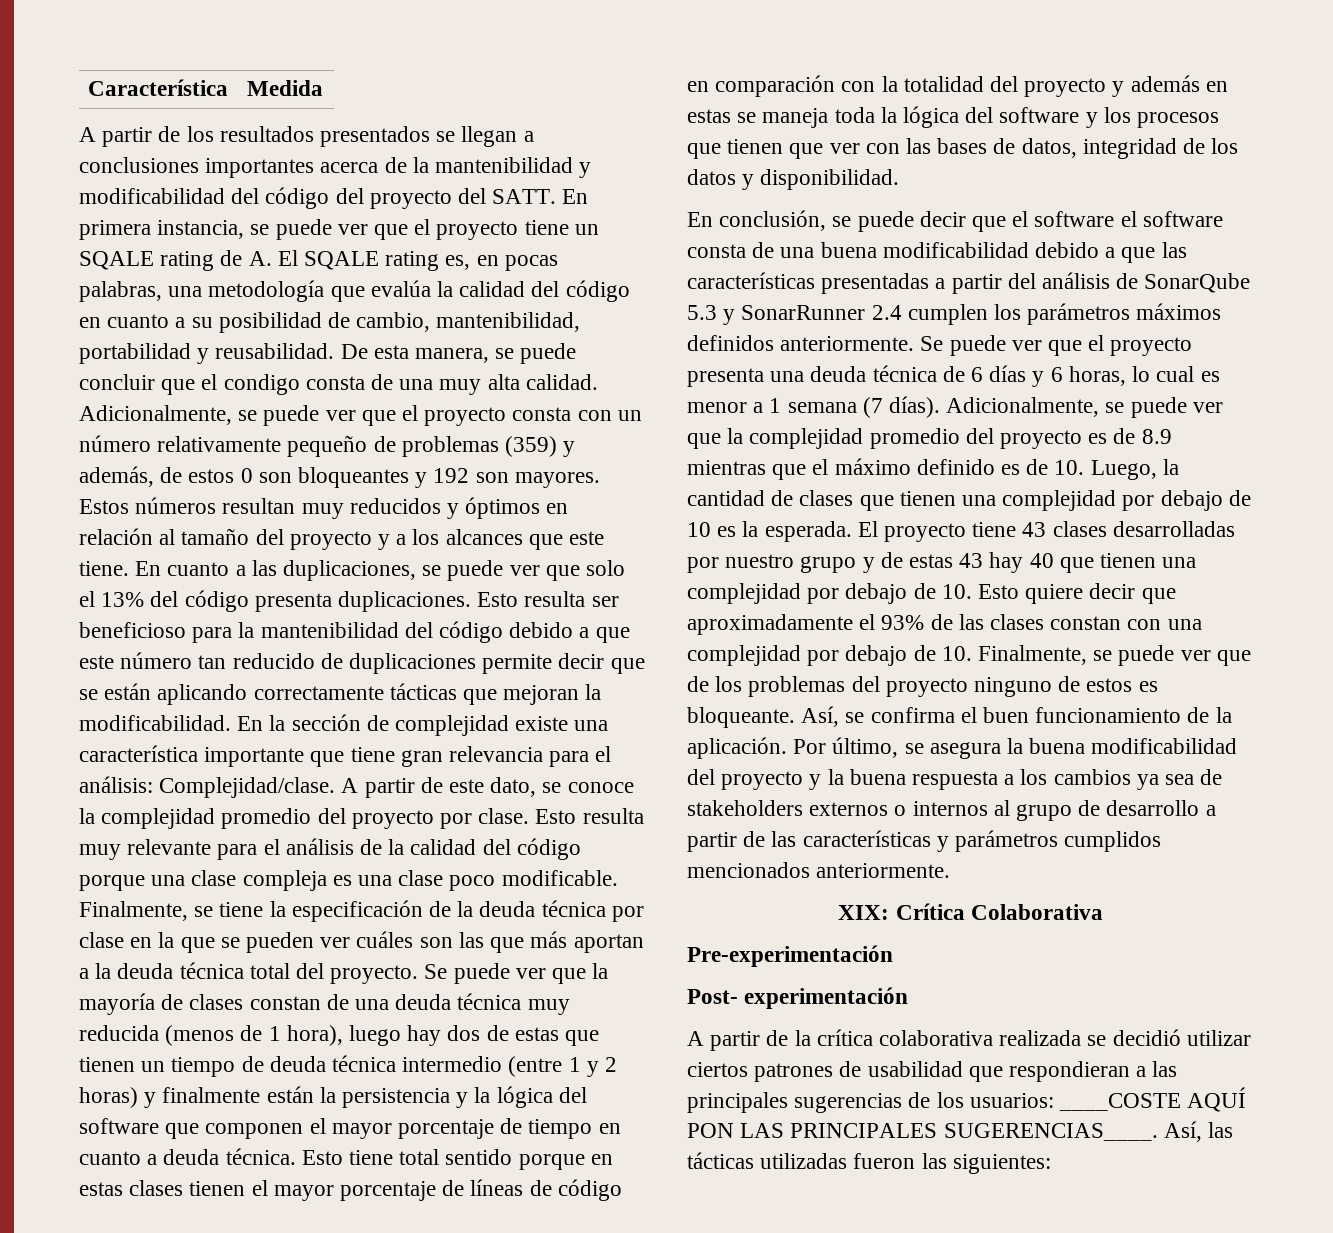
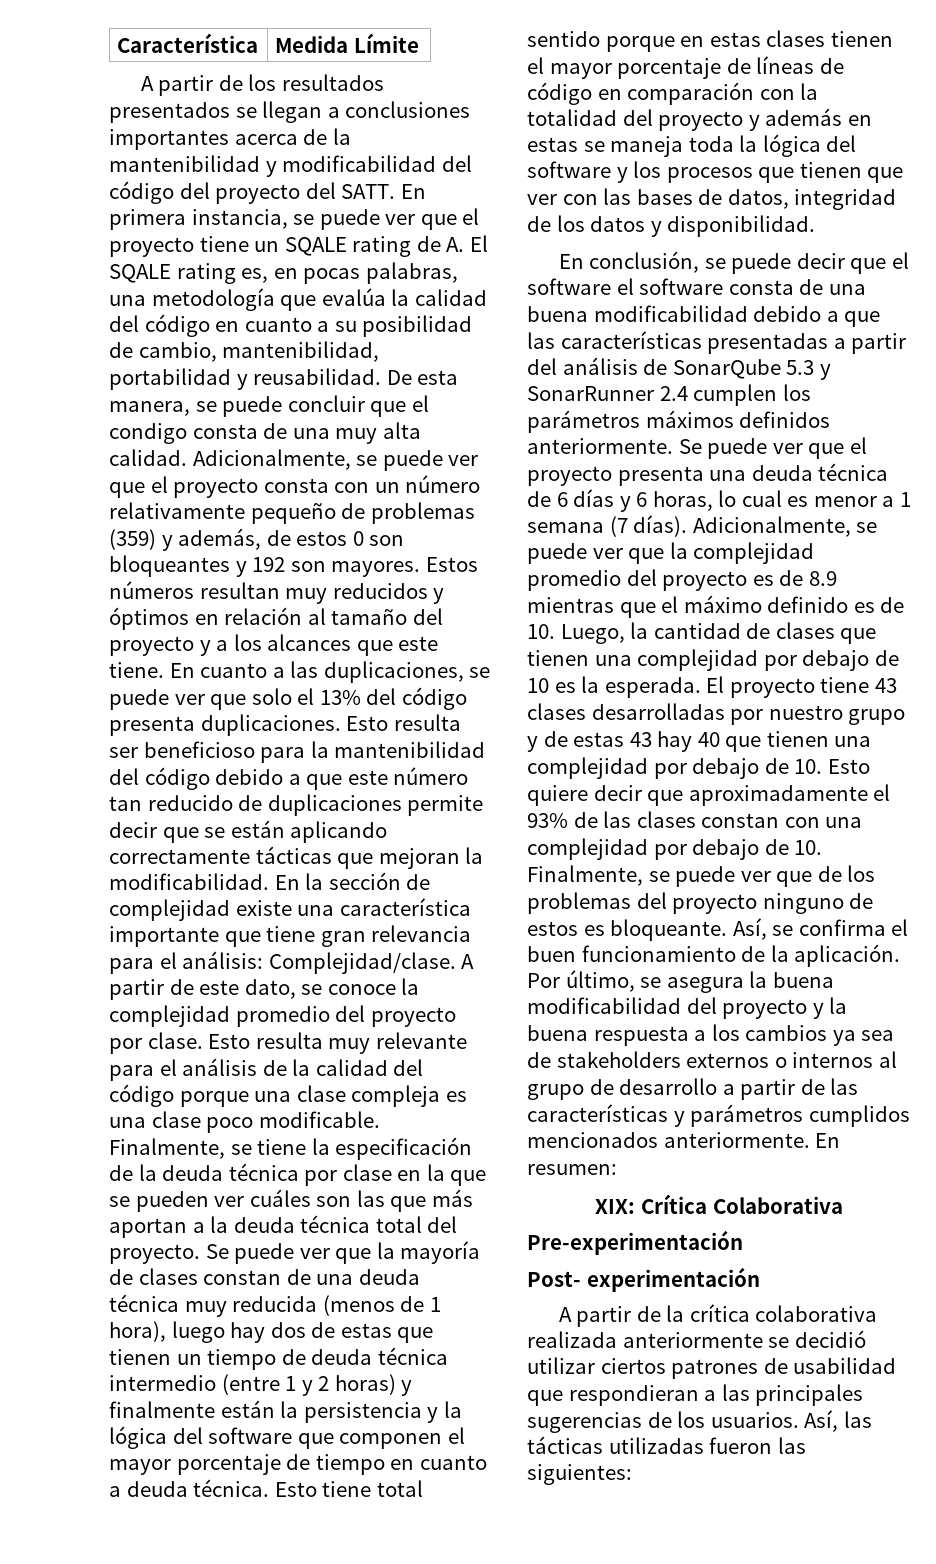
- Característica | Medida
+ Característica | Medida Límite
+ En resumen:
- A partir de la crítica colaborativa realizada se decidió utilizar ciertos patrones de usabilidad que respondieran a las principales sugerencias de los usuarios: ____COSTE AQUÍ PON LAS PRINCIPALES SUGERENCIAS____.
+ A partir de la crítica colaborativa realizada anteriormente se decidió utilizar ciertos patrones de usabilidad que respondieran a las principales sugerencias de los usuarios.

